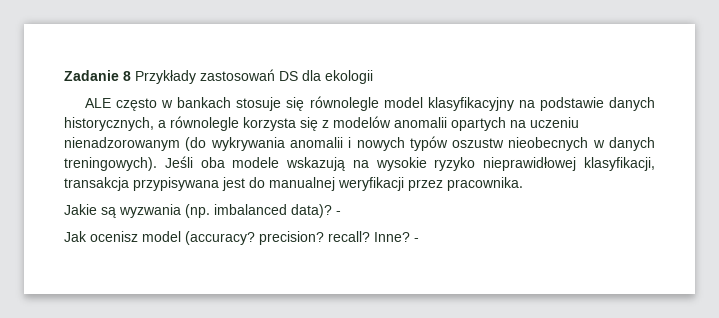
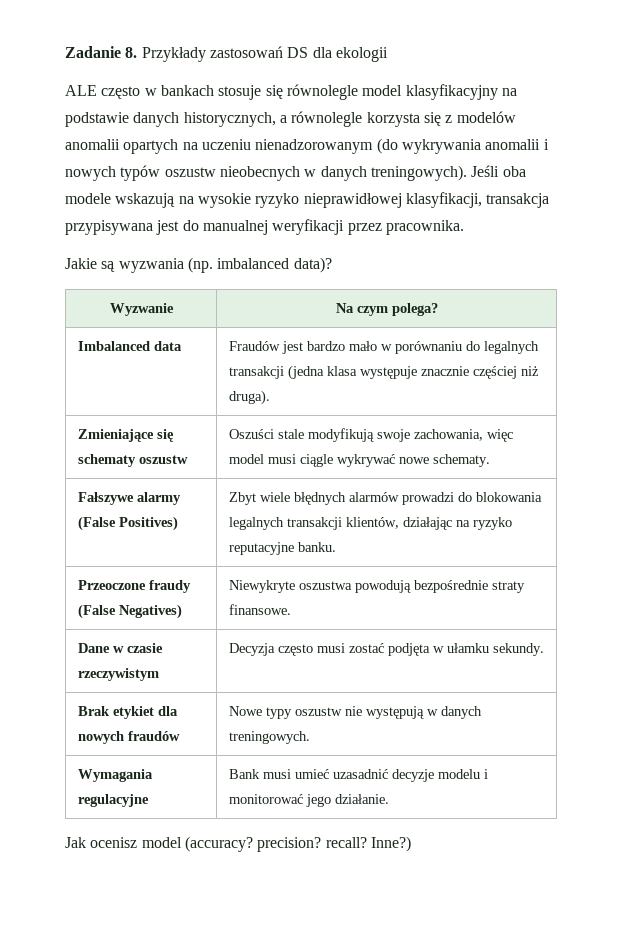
- Zadanie 8 Przykłady zastosowań DS dla ekologii
+ Zadanie 8. Przykłady zastosowań DS dla ekologii
- Jakie są wyzwania (np. imbalanced data)? -
+ Jakie są wyzwania (np. imbalanced data)?
+ Wyzwanie | Na czym polega?
+ Imbalanced data | Fraudów jest bardzo mało w porównaniu do legalnych transakcji (jedna klasa występuje znacznie częściej niż druga).
+ Zmieniające się schematy oszustw | Oszuści stale modyfikują swoje zachowania, więc model musi ciągle wykrywać nowe schematy.
+ Fałszywe alarmy (False Positives) | Zbyt wiele błędnych alarmów prowadzi do blokowania legalnych transakcji klientów, działając na ryzyko reputacyjne banku.
+ Przeoczone fraudy (False Negatives) | Niewykryte oszustwa powodują bezpośrednie straty finansowe.
+ Dane w czasie rzeczywistym | Decyzja często musi zostać podjęta w ułamku sekundy.
+ Brak etykiet dla nowych fraudów | Nowe typy oszustw nie występują w danych treningowych.
+ Wymagania regulacyjne | Bank musi umieć uzasadnić decyzje modelu i monitorować jego działanie.
- Inne? -
+ Inne?)

